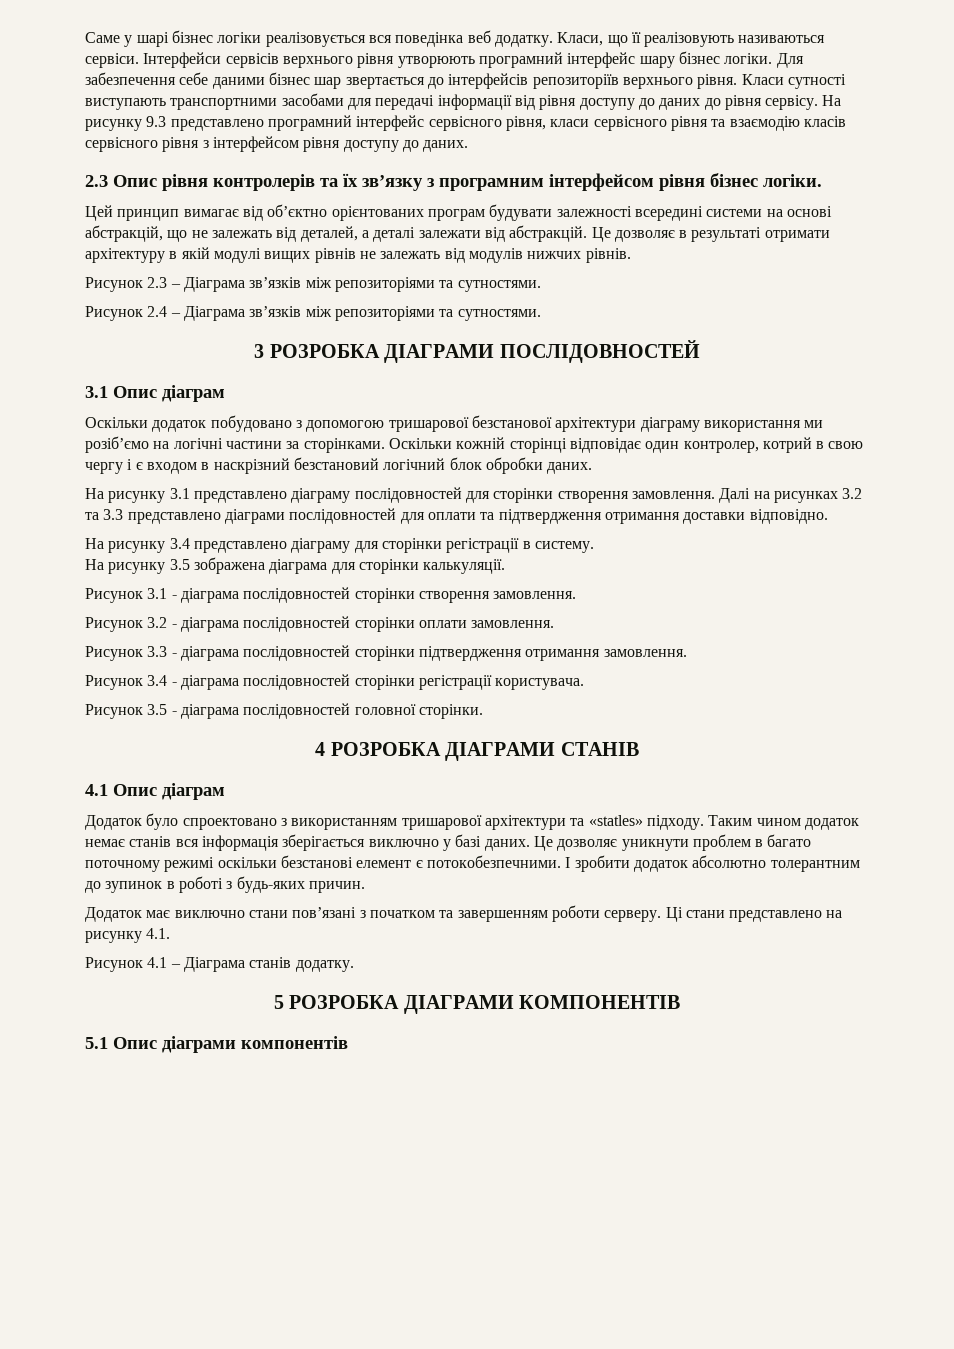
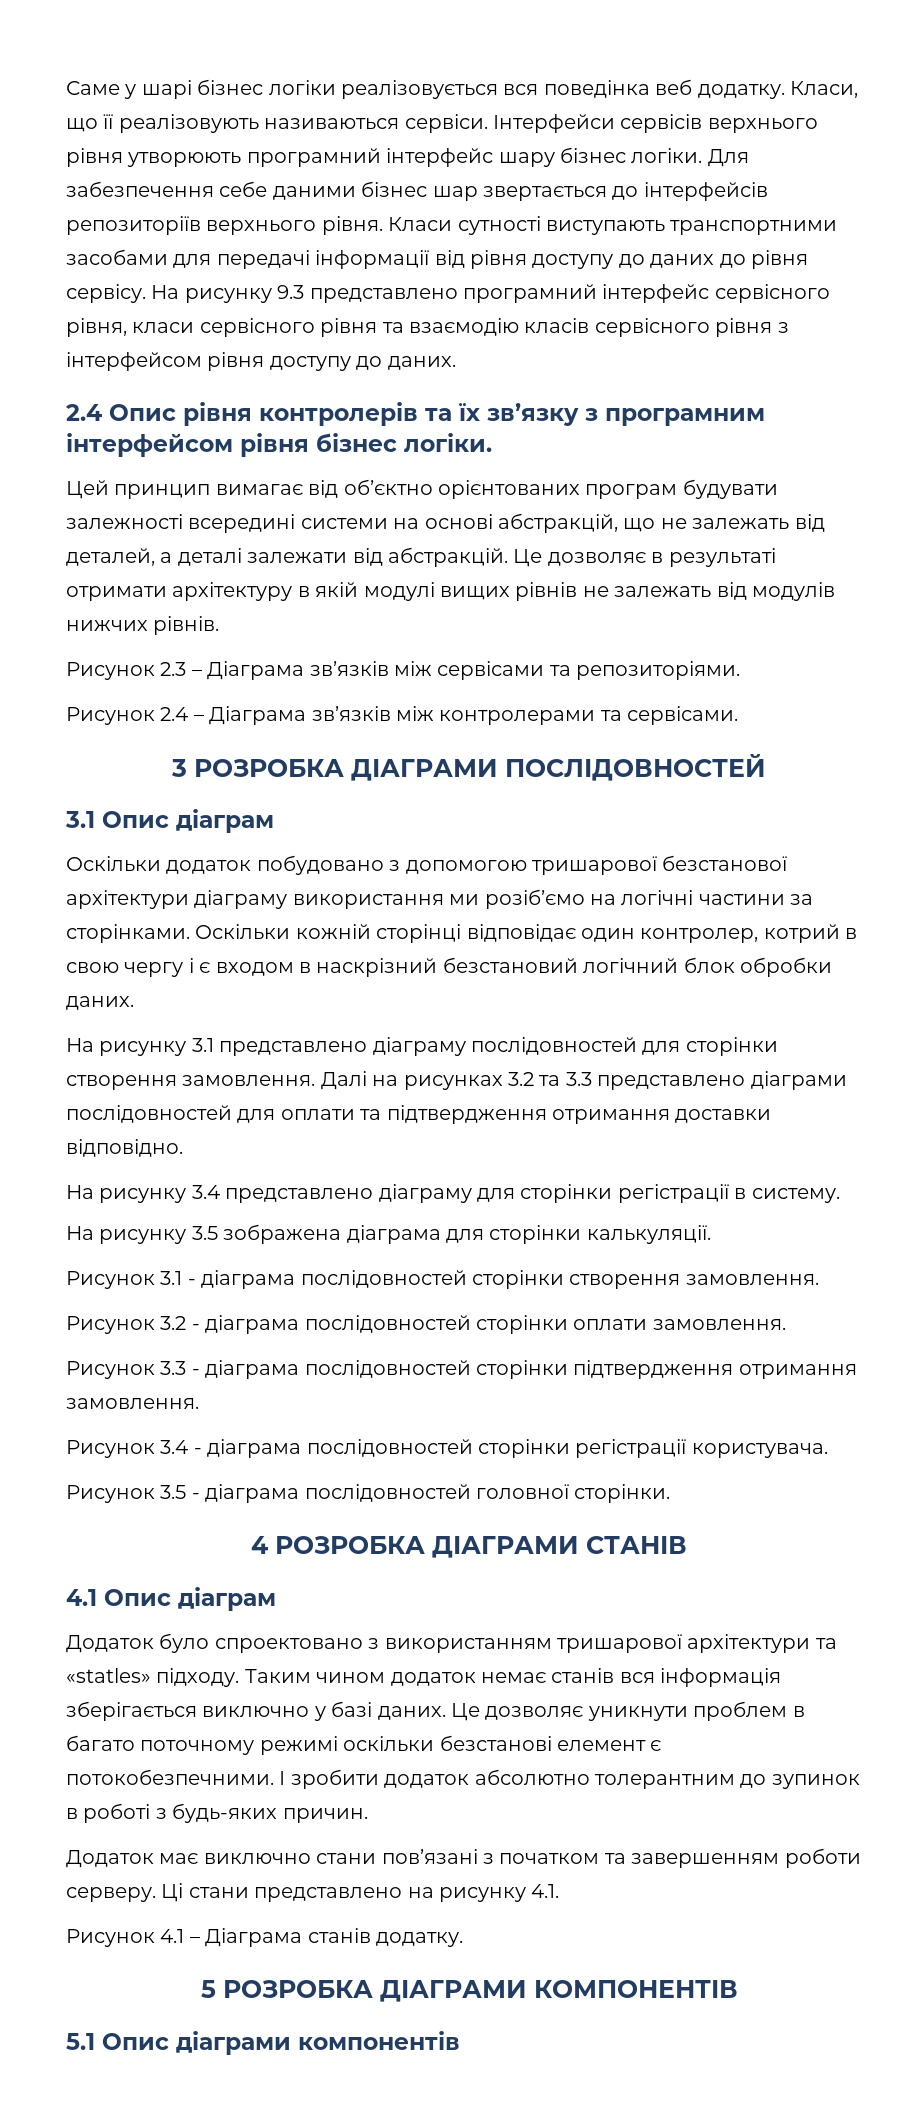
- 2.3 Опис рівня контролерів та їх зв’язку з програмним інтерфейсом рівня бізнес логіки.
+ 2.4 Опис рівня контролерів та їх зв’язку з програмним інтерфейсом рівня бізнес логіки.
- Рисунок 2.3 – Діаграма зв’язків між репозиторіями та сутностями.
+ Рисунок 2.3 – Діаграма зв’язків між сервісами та репозиторіями.
- Рисунок 2.4 – Діаграма зв’язків між репозиторіями та сутностями.
+ Рисунок 2.4 – Діаграма зв’язків між контролерами та сервісами.

